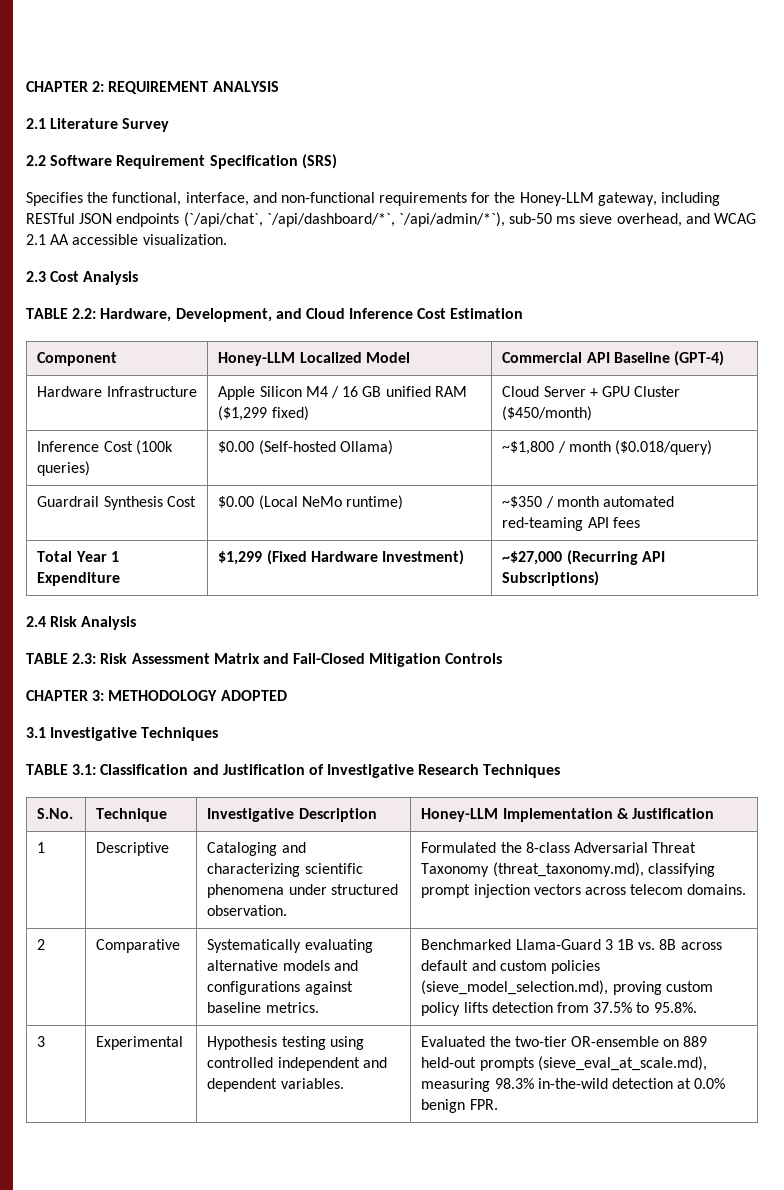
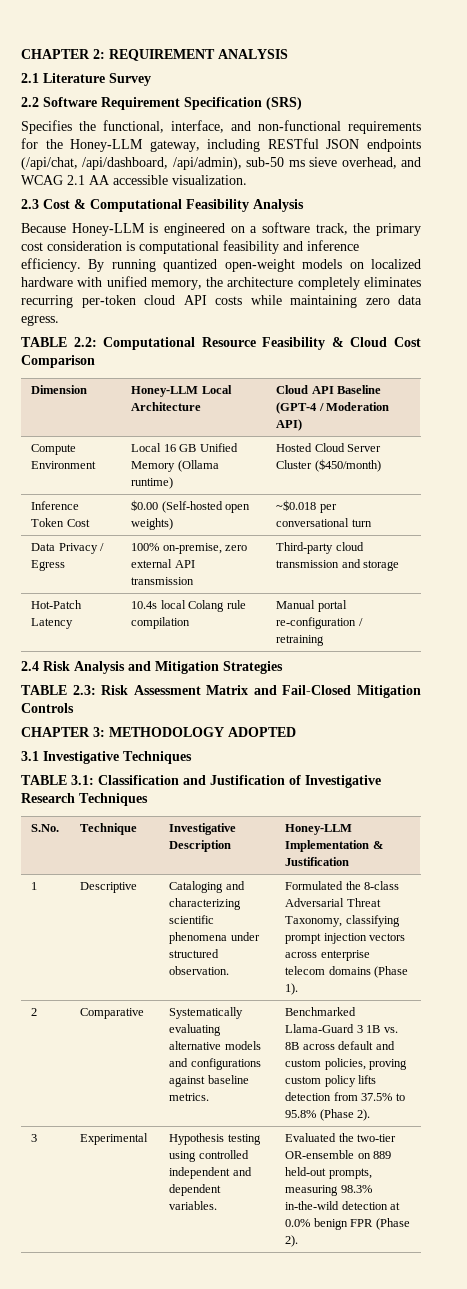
- Specifies the functional, interface, and non-functional requirements for the Honey-LLM gateway, including RESTful JSON endpoints (`/api/chat`, `/api/dashboard/*`, `/api/admin/*`), sub-50 ms sieve overhead, and WCAG 2.1 AA accessible visualization.
+ Specifies the functional, interface, and non-functional requirements for the Honey-LLM gateway, including RESTful JSON endpoints (/api/chat, /api/dashboard, /api/admin), sub-50 ms sieve overhead, and WCAG 2.1 AA accessible visualization.
- 2.3 Cost Analysis
- TABLE 2.2: Hardware, Development, and Cloud Inference Cost Estimation
- Component | Honey-LLM Localized Model | Commercial API Baseline (GPT-4)
- Hardware Infrastructure | Apple Silicon M4 / 16 GB unified RAM ($1,299 fixed) | Cloud Server + GPU Cluster ($450/month)
+ 2.3 Cost & Computational Feasibility Analysis
+ Because Honey-LLM is engineered on a software track, the primary cost consideration is computational feasibility and inference efficiency. By running quantized open-weight models on localized hardware with unified memory, the architecture completely eliminates recurring per-token cloud API costs while maintaining zero data egress.
+ TABLE 2.2: Computational Resource Feasibility & Cloud Cost Comparison
+ Dimension | Honey-LLM Local Architecture | Cloud API Baseline (GPT-4 / Moderation API)
+ Compute Environment | Local 16 GB Unified Memory (Ollama runtime) | Hosted Cloud Server Cluster ($450/month)
- Inference Cost (100k queries) | $0.00 (Self-hosted Ollama) | ~$1,800 / month ($0.018/query)
- Guardrail Synthesis Cost | $0.00 (Local NeMo runtime) | ~$350 / month automated red-teaming API fees
- Total Year 1 Expenditure | $1,299 (Fixed Hardware Investment) | ~$27,000 (Recurring API Subscriptions)
+ Inference Token Cost | $0.00 (Self-hosted open weights) | ~$0.018 per conversational turn
+ Data Privacy / Egress | 100% on-premise, zero external API transmission | Third-party cloud transmission and storage
+ Hot-Patch Latency | 10.4s local Colang rule compilation | Manual portal re-configuration / retraining
- 2.4 Risk Analysis
+ 2.4 Risk Analysis and Mitigation Strategies
- 1 | Descriptive | Cataloging and characterizing scientific phenomena under structured observation. | Formulated the 8-class Adversarial Threat Taxonomy (threat_taxonomy.md), classifying prompt injection vectors across telecom domains.
+ 1 | Descriptive | Cataloging and characterizing scientific phenomena under structured observation. | Formulated the 8-class Adversarial Threat Taxonomy, classifying prompt injection vectors across enterprise telecom domains (Phase 1).
- 2 | Comparative | Systematically evaluating alternative models and configurations against baseline metrics. | Benchmarked Llama-Guard 3 1B vs. 8B across default and custom policies (sieve_model_selection.md), proving custom policy lifts detection from 37.5% to 95.8%.
+ 2 | Comparative | Systematically evaluating alternative models and configurations against baseline metrics. | Benchmarked Llama-Guard 3 1B vs. 8B across default and custom policies, proving custom policy lifts detection from 37.5% to 95.8% (Phase 2).
- 3 | Experimental | Hypothesis testing using controlled independent and dependent variables. | Evaluated the two-tier OR-ensemble on 889 held-out prompts (sieve_eval_at_scale.md), measuring 98.3% in-the-wild detection at 0.0% benign FPR.
+ 3 | Experimental | Hypothesis testing using controlled independent and dependent variables. | Evaluated the two-tier OR-ensemble on 889 held-out prompts, measuring 98.3% in-the-wild detection at 0.0% benign FPR (Phase 2).

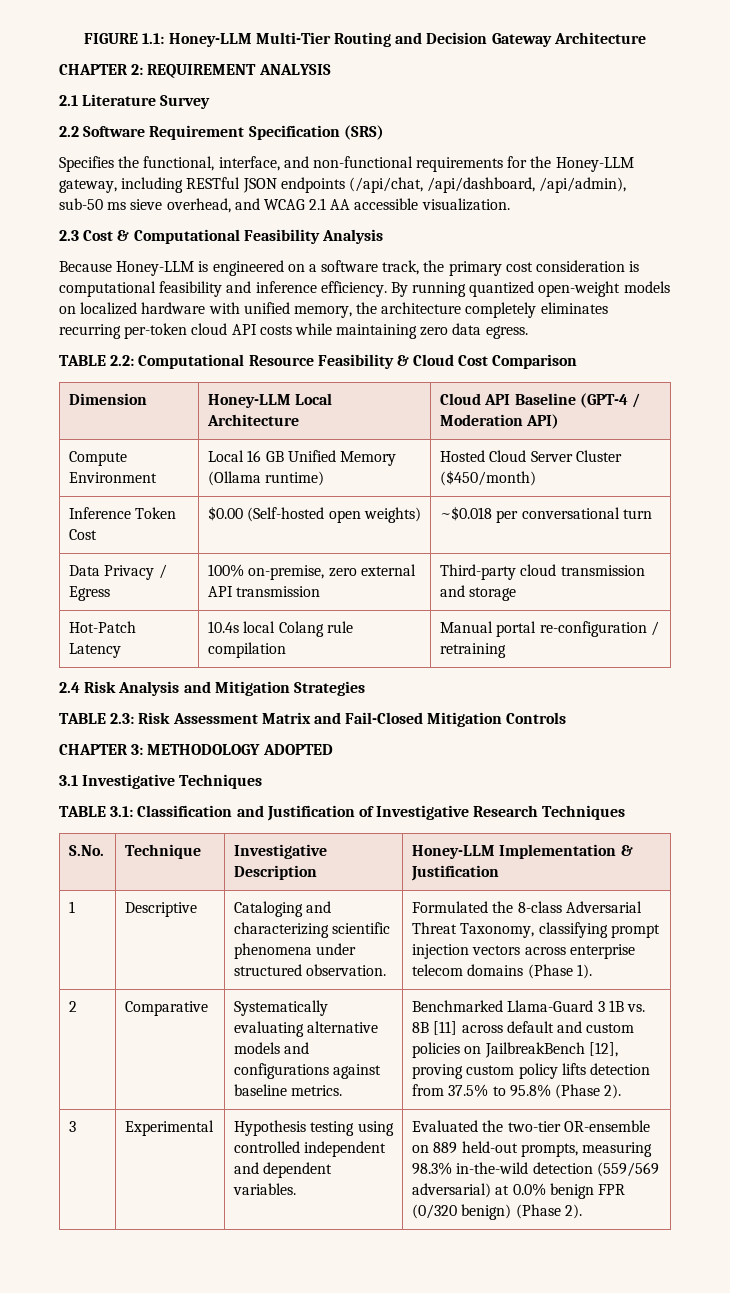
+ FIGURE 1.1: Honey-LLM Multi-Tier Routing and Decision Gateway Architecture
- 2 | Comparative | Systematically evaluating alternative models and configurations against baseline metrics. | Benchmarked Llama-Guard 3 1B vs. 8B across default and custom policies, proving custom policy lifts detection from 37.5% to 95.8% (Phase 2).
+ 2 | Comparative | Systematically evaluating alternative models and configurations against baseline metrics. | Benchmarked Llama-Guard 3 1B vs. 8B [11] across default and custom policies on JailbreakBench [12], proving custom policy lifts detection from 37.5% to 95.8% (Phase 2).
- 3 | Experimental | Hypothesis testing using controlled independent and dependent variables. | Evaluated the two-tier OR-ensemble on 889 held-out prompts, measuring 98.3% in-the-wild detection at 0.0% benign FPR (Phase 2).
+ 3 | Experimental | Hypothesis testing using controlled independent and dependent variables. | Evaluated the two-tier OR-ensemble on 889 held-out prompts, measuring 98.3% in-the-wild detection (559/569 adversarial) at 0.0% benign FPR (0/320 benign) (Phase 2).

